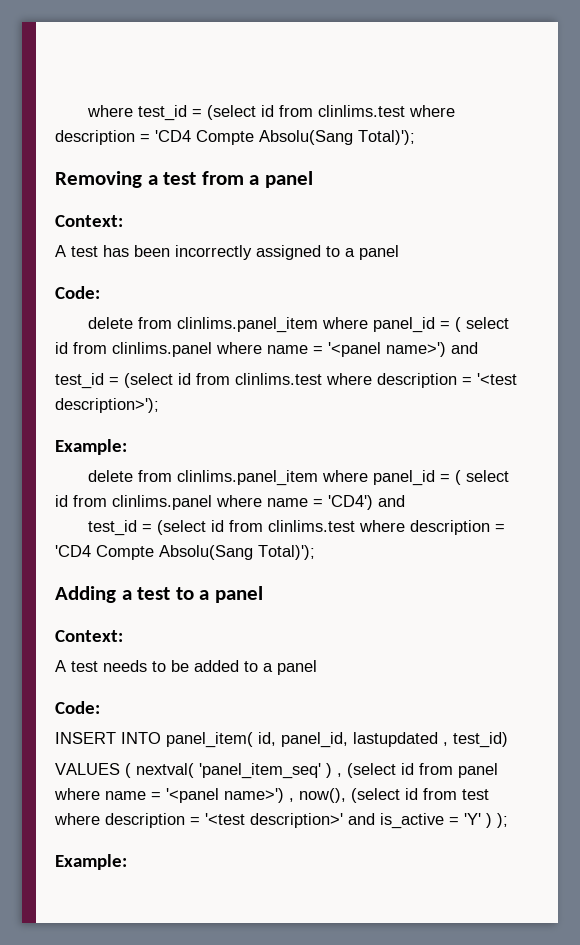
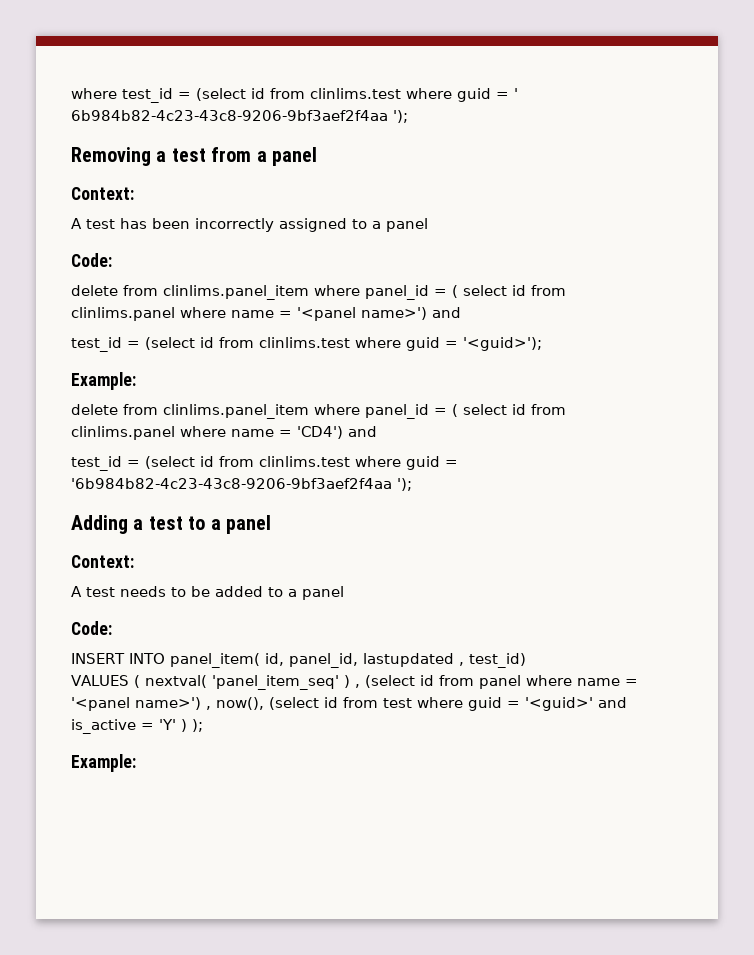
- where test_id = (select id from clinlims.test where description = 'CD4 Compte Absolu(Sang Total)');
+ where test_id = (select id from clinlims.test where guid = ' 6b984b82-4c23-43c8-9206-9bf3aef2f4aa ');
- test_id = (select id from clinlims.test where description = '<test description>');
+ test_id = (select id from clinlims.test where guid = '<guid>');
  delete from clinlims.panel_item where panel_id = ( select id from clinlims.panel where name = 'CD4') and
- test_id = (select id from clinlims.test where description = 'CD4 Compte Absolu(Sang Total)');
+ test_id = (select id from clinlims.test where guid = '6b984b82-4c23-43c8-9206-9bf3aef2f4aa ');
- VALUES ( nextval( 'panel_item_seq' ) , (select id from panel where name = '<panel name>') , now(), (select id from test where description = '<test description>' and is_active = 'Y' ) );
+ VALUES ( nextval( 'panel_item_seq' ) , (select id from panel where name = '<panel name>') , now(), (select id from test where guid = '<guid>' and is_active = 'Y' ) );

